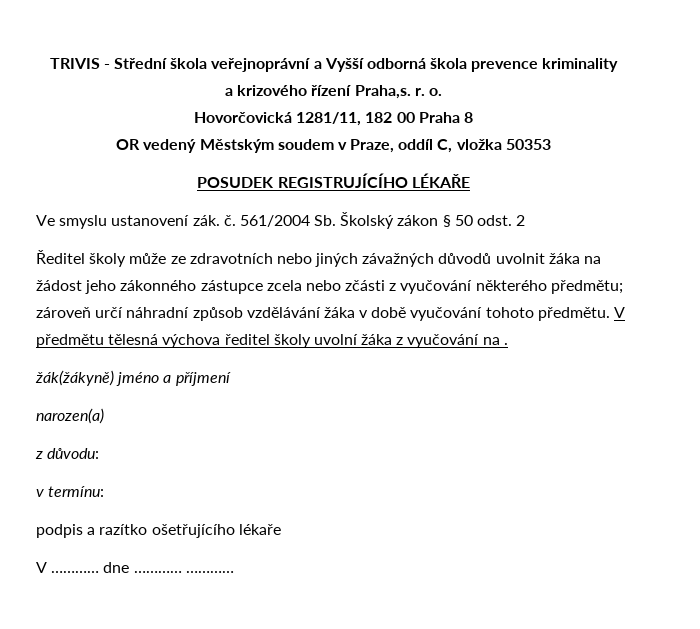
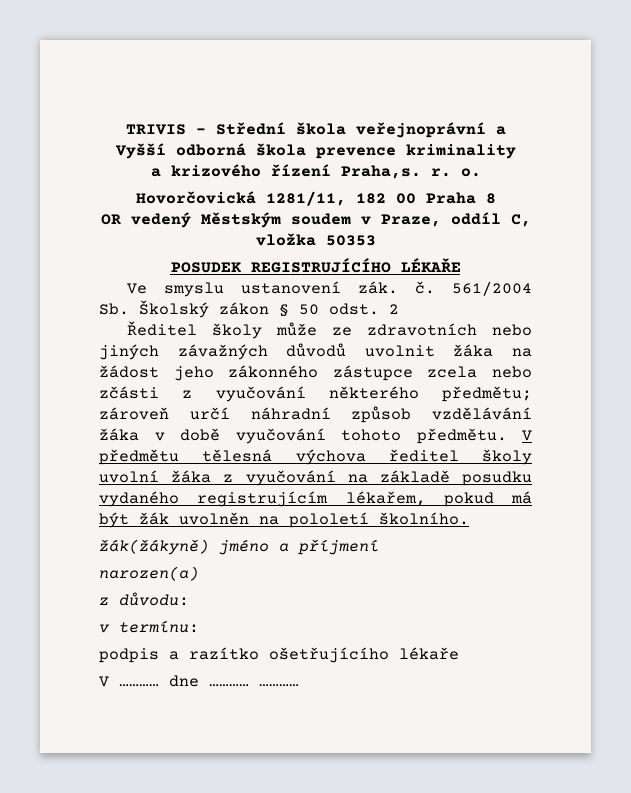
- V předmětu tělesná výchova ředitel školy uvolní žáka z vyučování na .
+ V předmětu tělesná výchova ředitel školy uvolní žáka z vyučování na základě posudku vydaného registrujícím lékařem, pokud má být žák uvolněn na pololetí školního.

